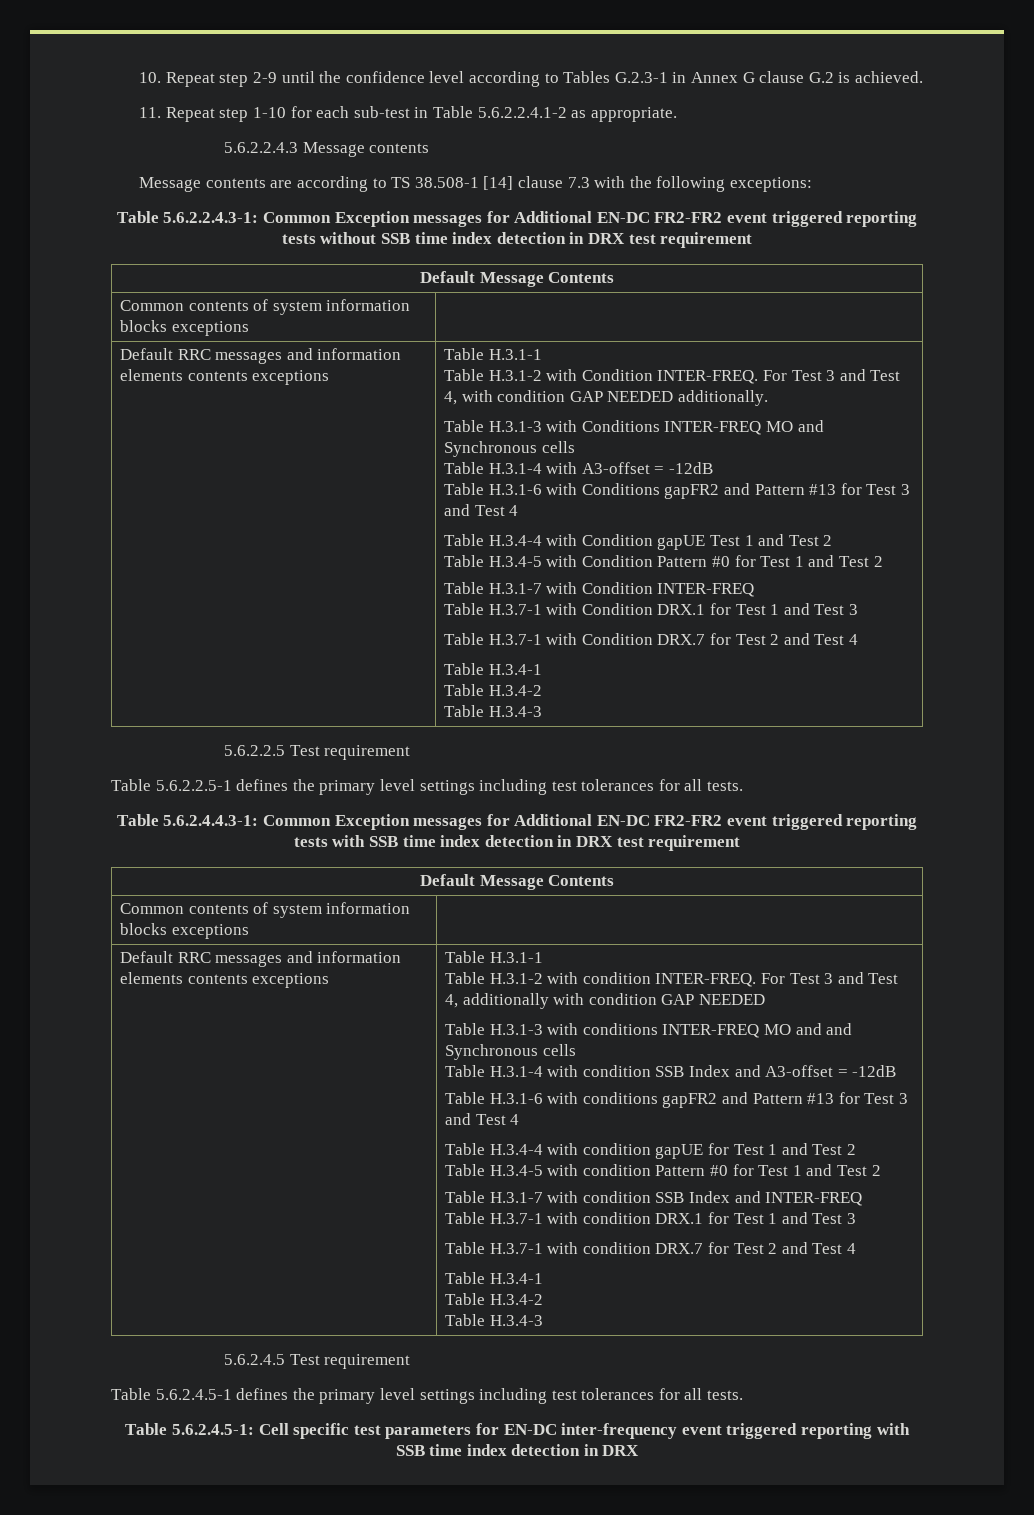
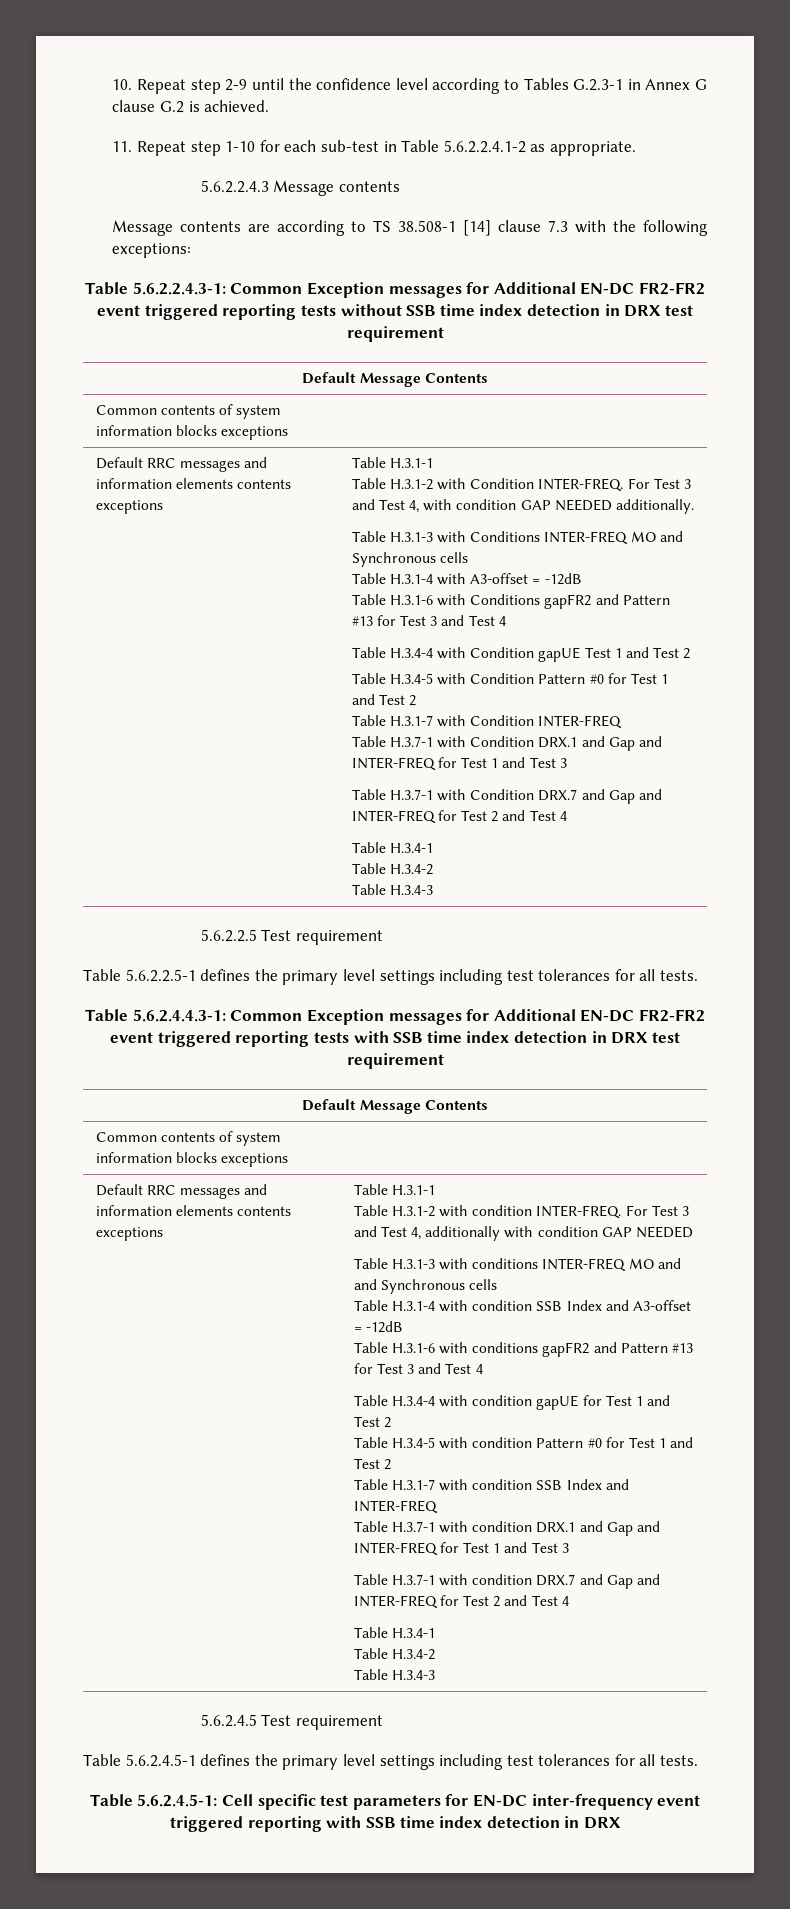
- Table H.3.7-1 with Condition DRX.1 for Test 1 and Test 3
+ Table H.3.7-1 with Condition DRX.1 and Gap and INTER-FREQ for Test 1 and Test 3
- Table H.3.7-1 with Condition DRX.7 for Test 2 and Test 4
+ Table H.3.7-1 with Condition DRX.7 and Gap and INTER-FREQ for Test 2 and Test 4
- Table H.3.7-1 with condition DRX.1 for Test 1 and Test 3
+ Table H.3.7-1 with condition DRX.1 and Gap and INTER-FREQ for Test 1 and Test 3
- Table H.3.7-1 with condition DRX.7 for Test 2 and Test 4
+ Table H.3.7-1 with condition DRX.7 and Gap and INTER-FREQ for Test 2 and Test 4

